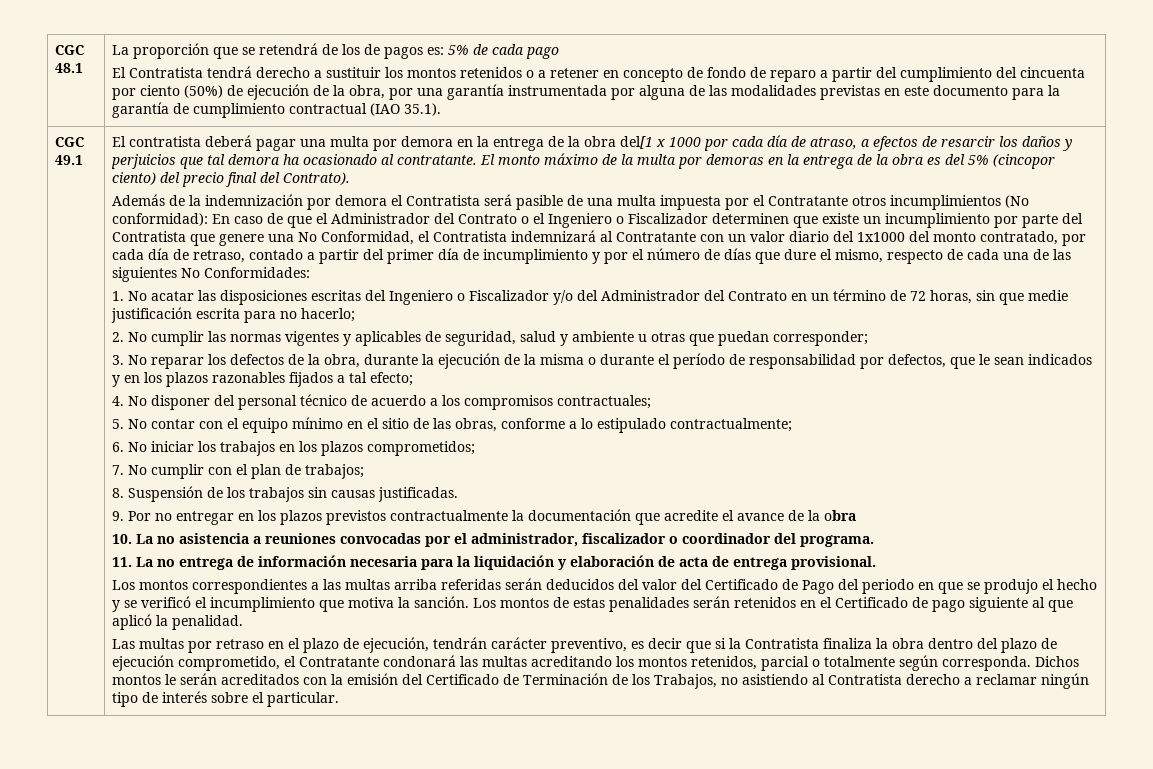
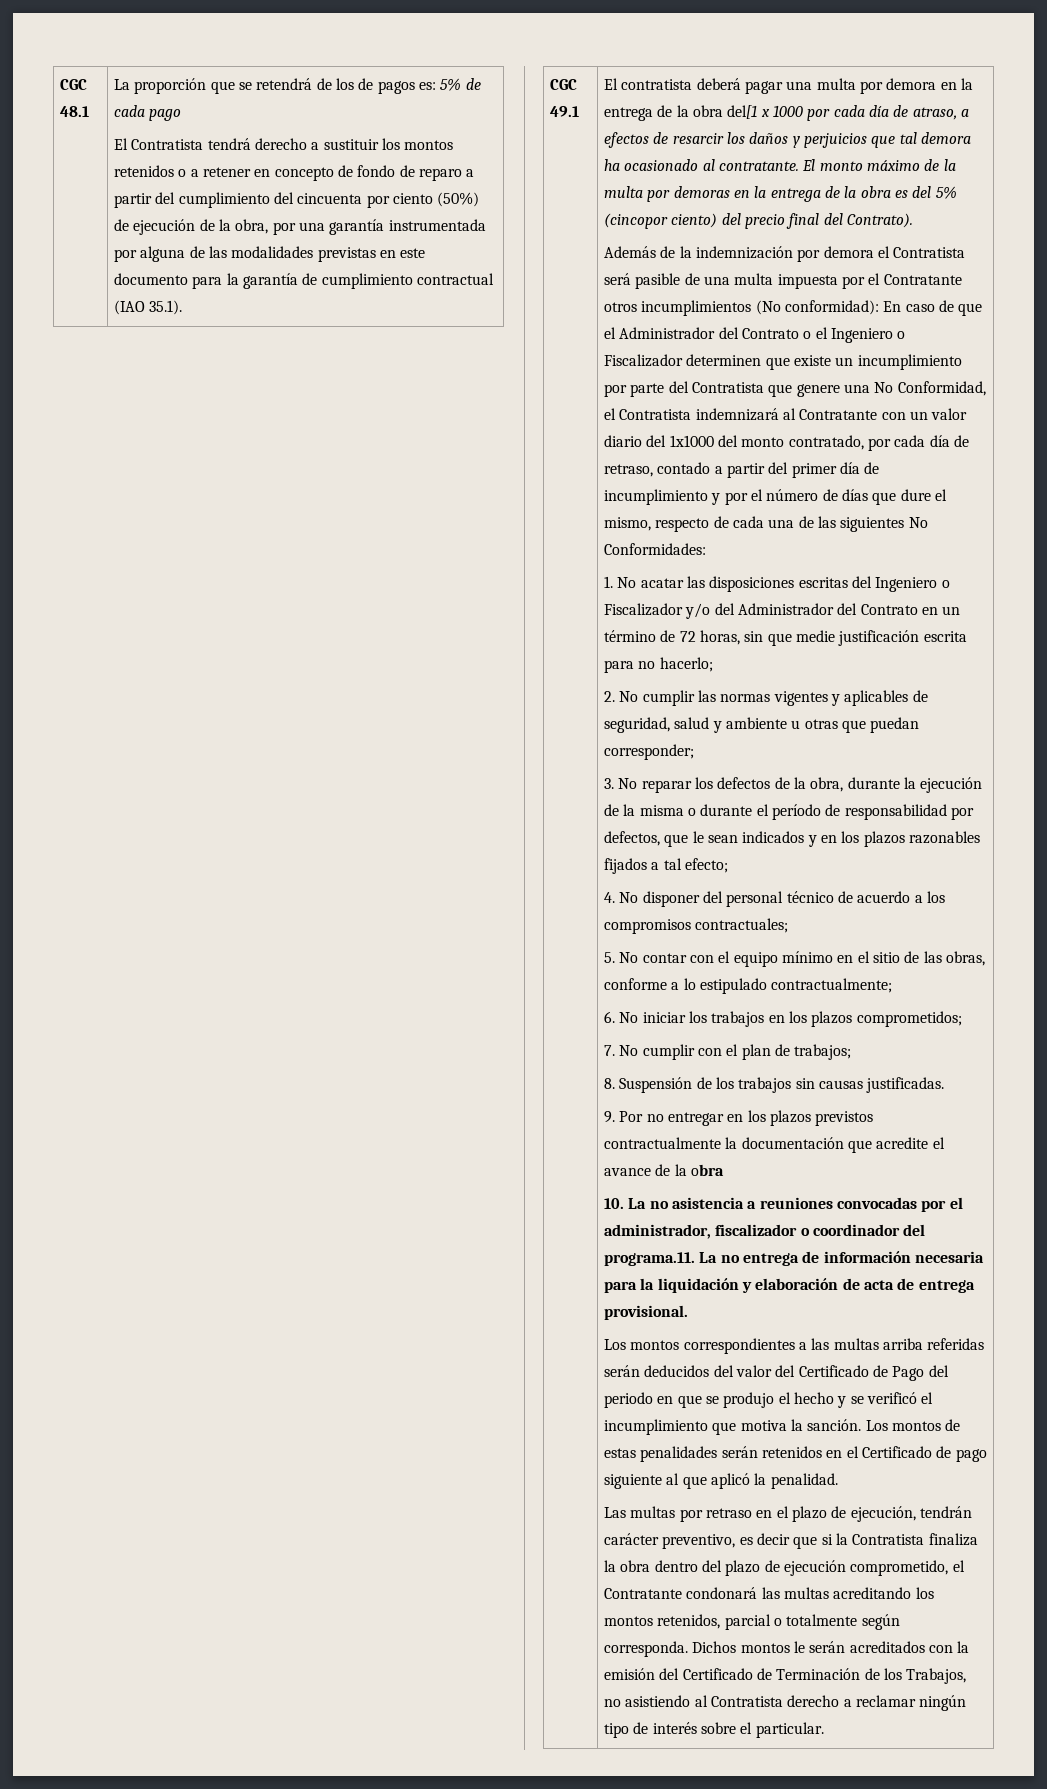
- 10. La no asistencia a reuniones convocadas por el administrador, fiscalizador o coordinador del programa.
- 11. La no entrega de información necesaria para la liquidación y elaboración de acta de entrega provisional.
+ 10. La no asistencia a reuniones convocadas por el administrador, fiscalizador o coordinador del programa.11. La no entrega de información necesaria para la liquidación y elaboración de acta de entrega provisional.

